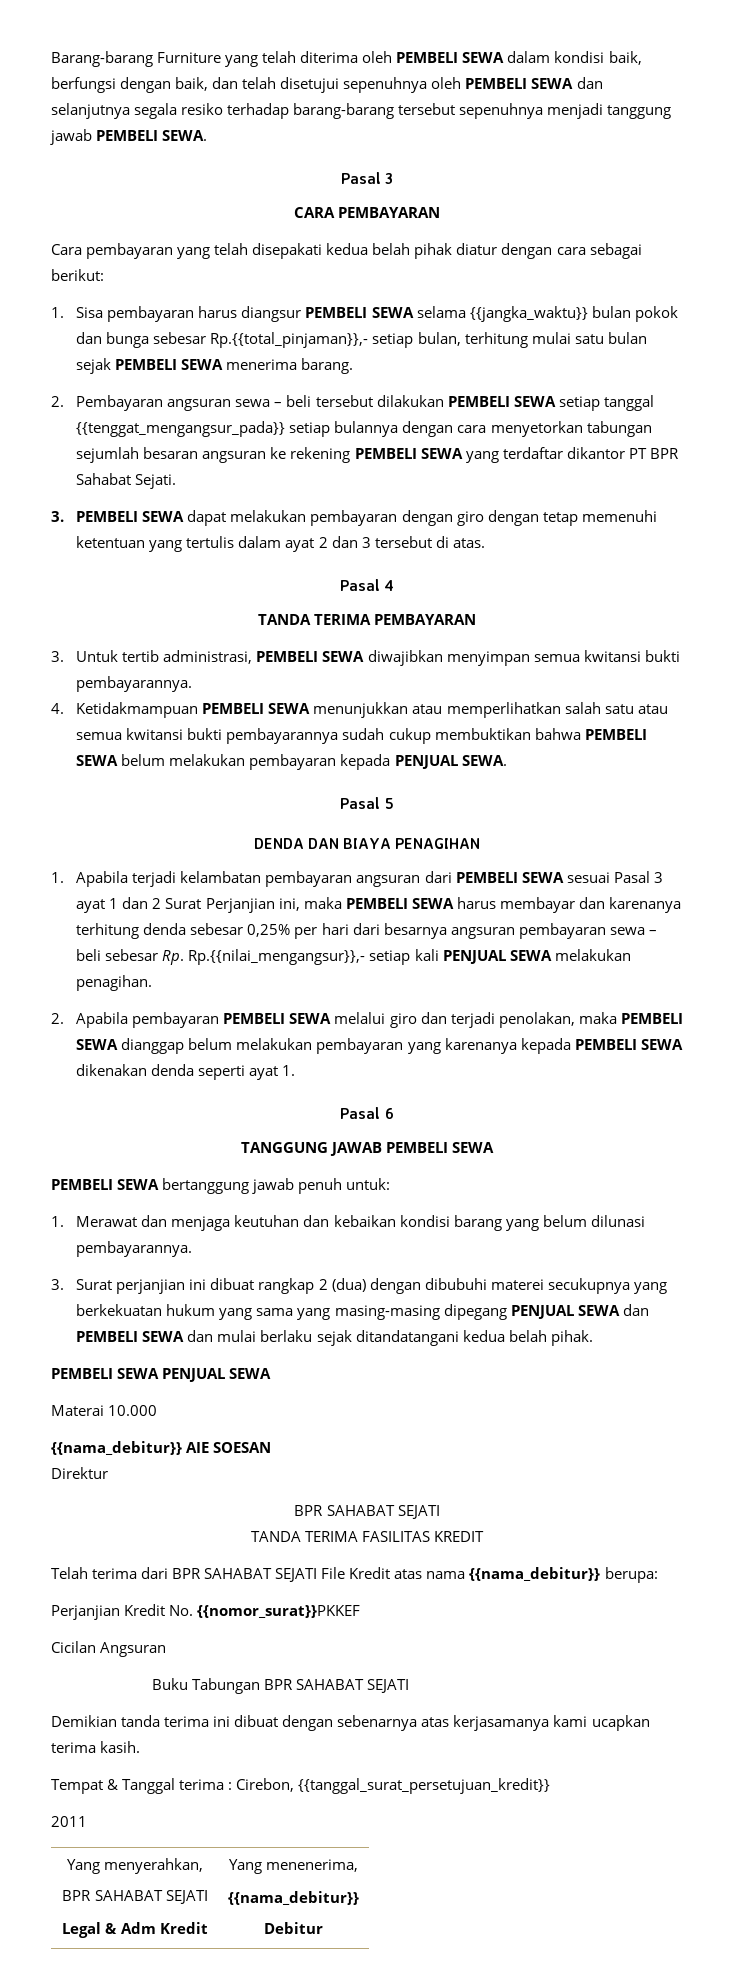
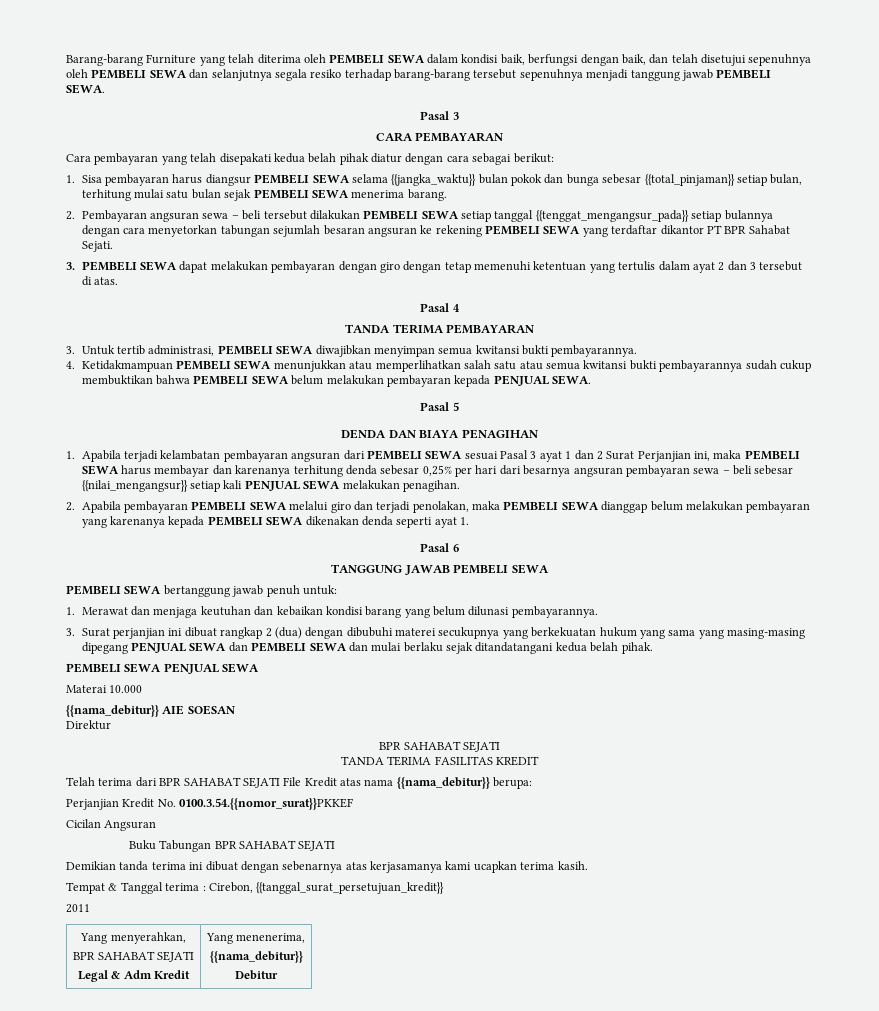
- 1. Sisa pembayaran harus diangsur PEMBELI SEWA selama {{jangka_waktu}} bulan pokok dan bunga sebesar Rp.{{total_pinjaman}},- setiap bulan, terhitung mulai satu bulan sejak PEMBELI SEWA menerima barang.
+ 1. Sisa pembayaran harus diangsur PEMBELI SEWA selama {{jangka_waktu}} bulan pokok dan bunga sebesar {{total_pinjaman}} setiap bulan, terhitung mulai satu bulan sejak PEMBELI SEWA menerima barang.
- 1. Apabila terjadi kelambatan pembayaran angsuran dari PEMBELI SEWA sesuai Pasal 3 ayat 1 dan 2 Surat Perjanjian ini, maka PEMBELI SEWA harus membayar dan karenanya terhitung denda sebesar 0,25% per hari dari besarnya angsuran pembayaran sewa – beli sebesar Rp. Rp.{{nilai_mengangsur}},- setiap kali PENJUAL SEWA melakukan penagihan.
+ 1. Apabila terjadi kelambatan pembayaran angsuran dari PEMBELI SEWA sesuai Pasal 3 ayat 1 dan 2 Surat Perjanjian ini, maka PEMBELI SEWA harus membayar dan karenanya terhitung denda sebesar 0,25% per hari dari besarnya angsuran pembayaran sewa – beli sebesar {{nilai_mengangsur}} setiap kali PENJUAL SEWA melakukan penagihan.
- Perjanjian Kredit No. {{nomor_surat}}PKKEF
+ Perjanjian Kredit No. 0100.3.54.{{nomor_surat}}PKKEF

